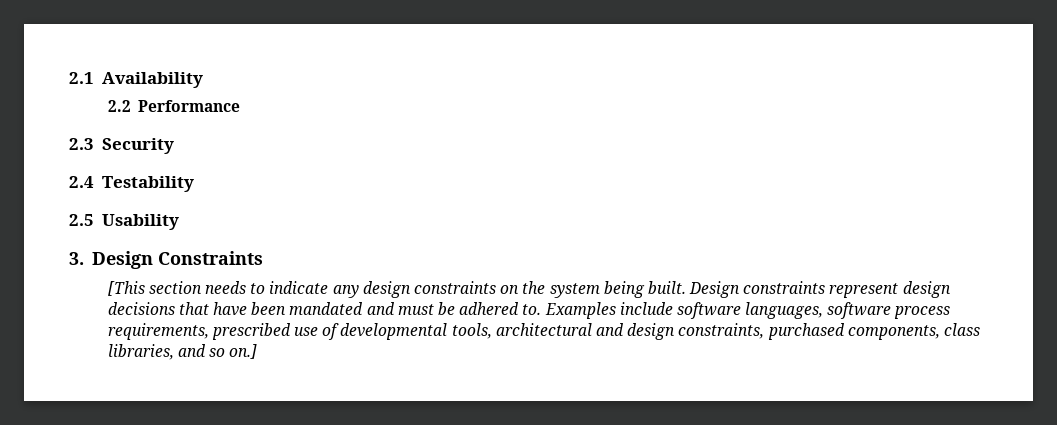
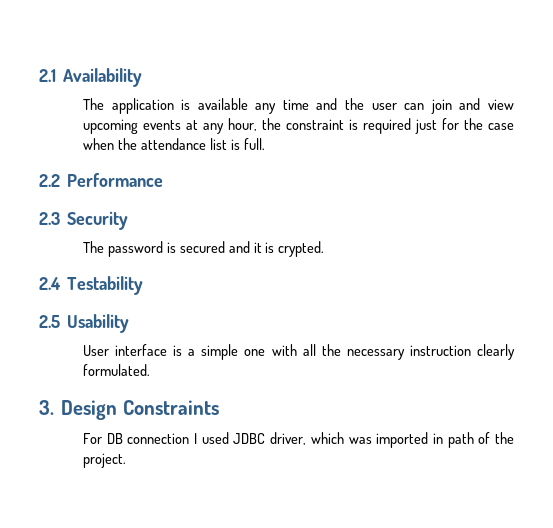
+ The application is available any time and the user can join and view upcoming events at any hour, the constraint is required just for the case when the attendance list is full.
  2.2 Performance
  2.3 Security
+ The password is secured and it is crypted.
  2.4 Testability
  2.5 Usability
+ User interface is a simple one with all the necessary instruction clearly formulated.
  3. Design Constraints
- [This section needs to indicate any design constraints on the system being built. Design constraints represent design decisions that have been mandated and must be adhered to. Examples include software languages, software process requirements, prescribed use of developmental tools, architectural and design constraints, purchased components, class libraries, and so on.]
+ For DB connection I used JDBC driver, which was imported in path of the project.

